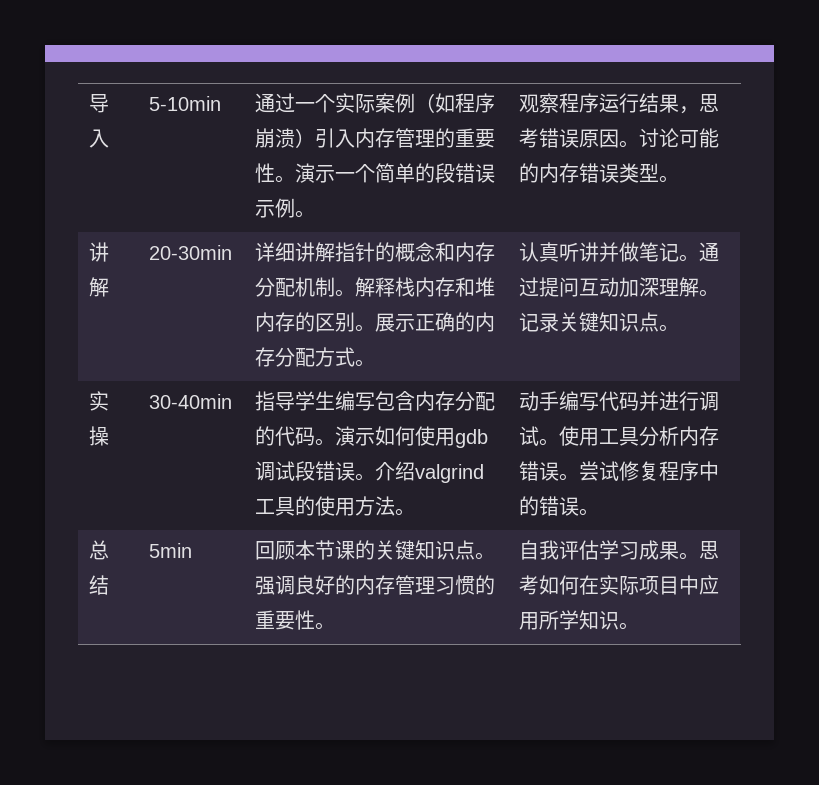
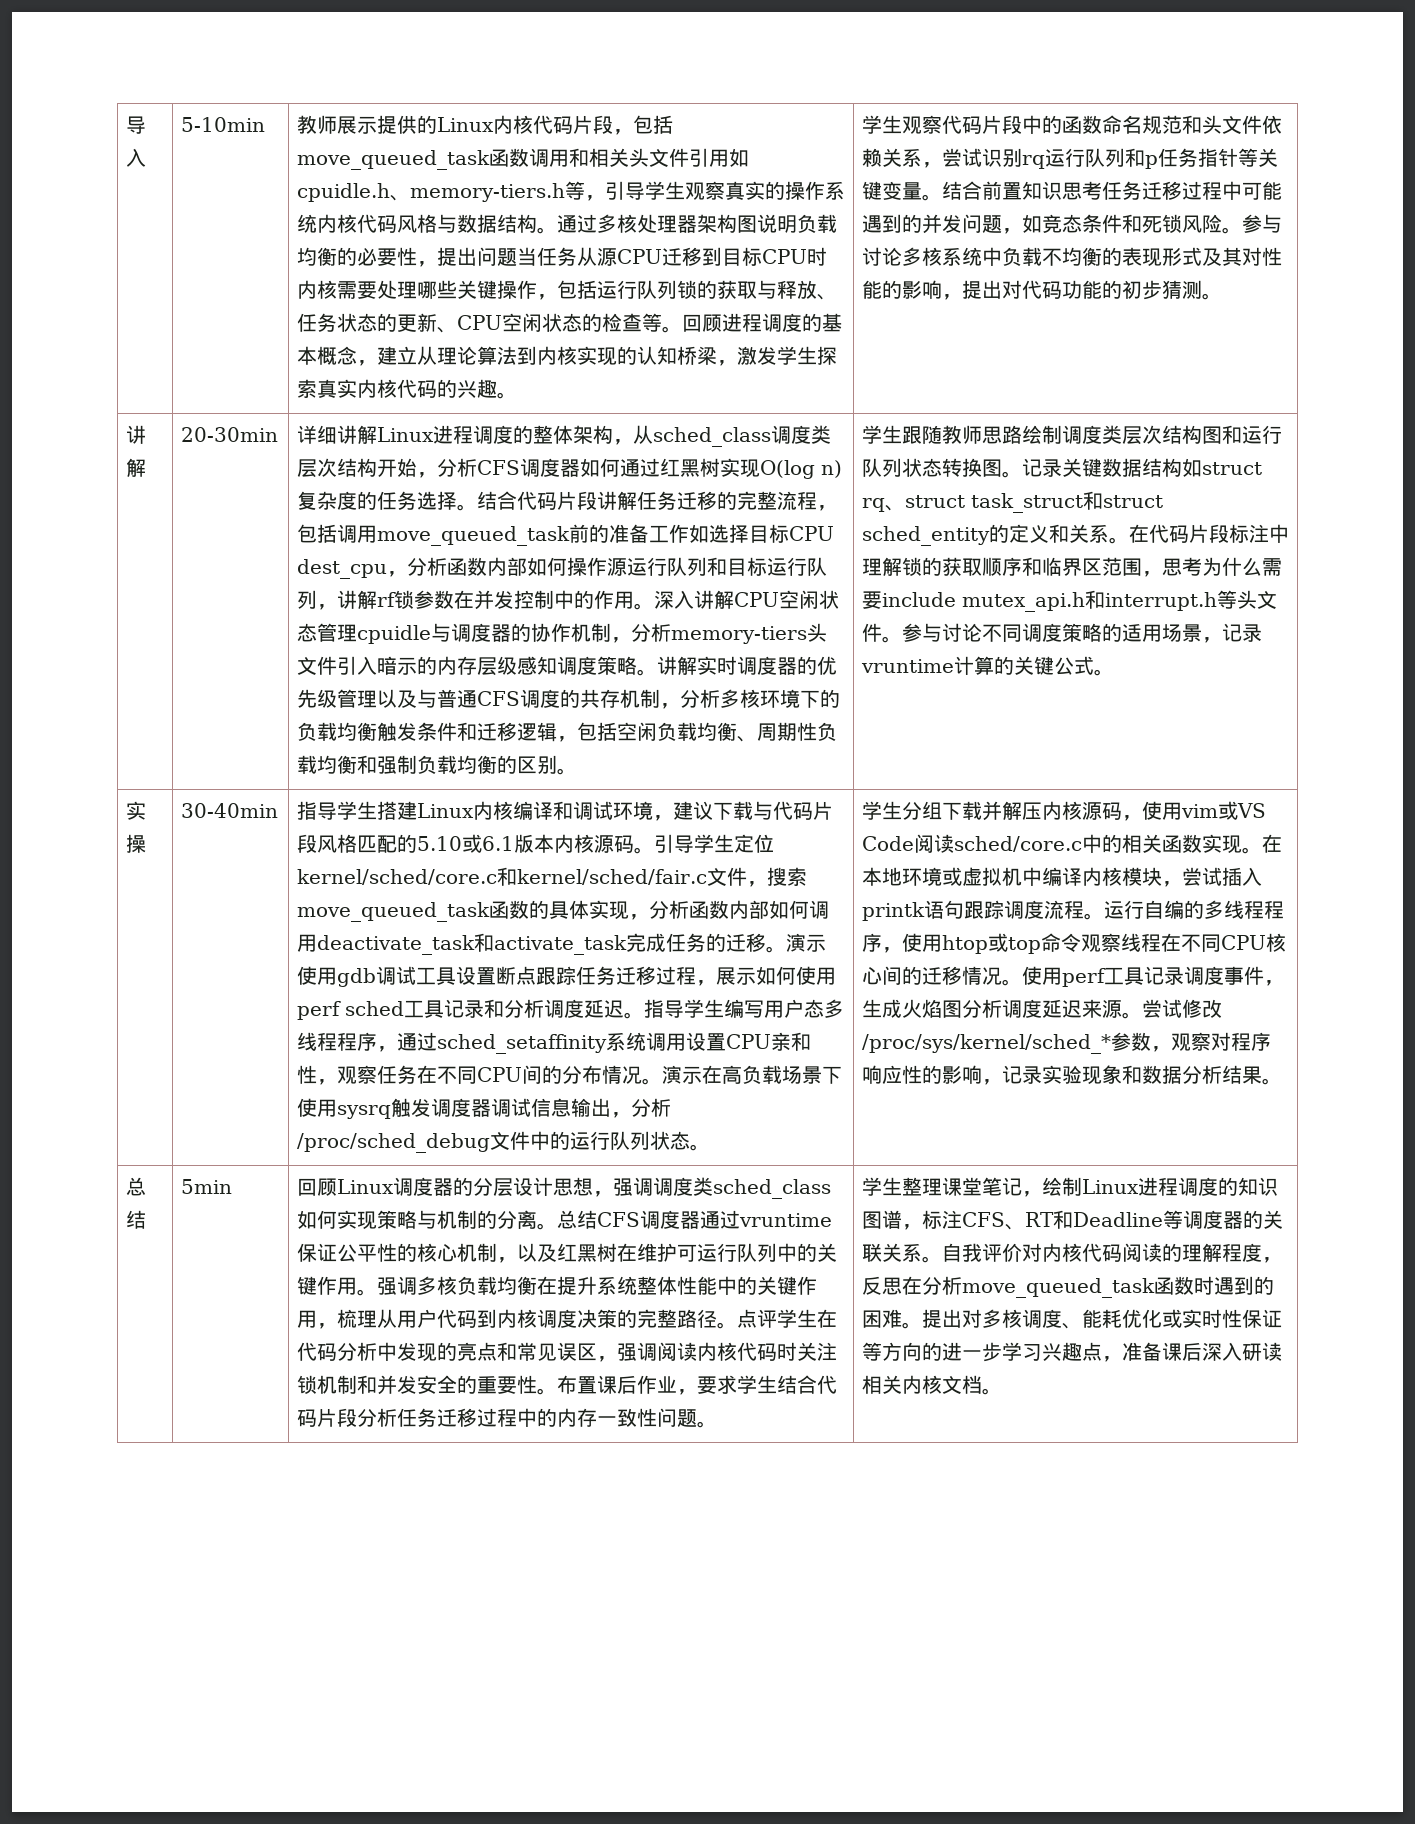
- 通过一个实际案例（如程序崩溃）引入内存管理的重要性。演示一个简单的段错误示例。 | 观察程序运行结果，思考错误原因。讨论可能的内存错误类型。
+ 教师展示提供的Linux内核代码片段，包括move_queued_task函数调用和相关头文件引用如cpuidle.h、memory-tiers.h等，引导学生观察真实的操作系统内核代码风格与数据结构。通过多核处理器架构图说明负载均衡的必要性，提出问题当任务从源CPU迁移到目标CPU时内核需要处理哪些关键操作，包括运行队列锁的获取与释放、任务状态的更新、CPU空闲状态的检查等。回顾进程调度的基本概念，建立从理论算法到内核实现的认知桥梁，激发学生探索真实内核代码的兴趣。 | 学生观察代码片段中的函数命名规范和头文件依赖关系，尝试识别rq运行队列和p任务指针等关键变量。结合前置知识思考任务迁移过程中可能遇到的并发问题，如竞态条件和死锁风险。参与讨论多核系统中负载不均衡的表现形式及其对性能的影响，提出对代码功能的初步猜测。
- 详细讲解指针的概念和内存分配机制。解释栈内存和堆内存的区别。展示正确的内存分配方式。 | 认真听讲并做笔记。通过提问互动加深理解。记录关键知识点。
+ 详细讲解Linux进程调度的整体架构，从sched_class调度类层次结构开始，分析CFS调度器如何通过红黑树实现O(log n)复杂度的任务选择。结合代码片段讲解任务迁移的完整流程，包括调用move_queued_task前的准备工作如选择目标CPU dest_cpu，分析函数内部如何操作源运行队列和目标运行队列，讲解rf锁参数在并发控制中的作用。深入讲解CPU空闲状态管理cpuidle与调度器的协作机制，分析memory-tiers头文件引入暗示的内存层级感知调度策略。讲解实时调度器的优先级管理以及与普通CFS调度的共存机制，分析多核环境下的负载均衡触发条件和迁移逻辑，包括空闲负载均衡、周期性负载均衡和强制负载均衡的区别。 | 学生跟随教师思路绘制调度类层次结构图和运行队列状态转换图。记录关键数据结构如struct rq、struct task_struct和struct sched_entity的定义和关系。在代码片段标注中理解锁的获取顺序和临界区范围，思考为什么需要include mutex_api.h和interrupt.h等头文件。参与讨论不同调度策略的适用场景，记录vruntime计算的关键公式。
- 指导学生编写包含内存分配的代码。演示如何使用gdb调试段错误。介绍valgrind工具的使用方法。 | 动手编写代码并进行调试。使用工具分析内存错误。尝试修复程序中的错误。
- 总结 | 5min | 回顾本节课的关键知识点。强调良好的内存管理习惯的重要性。 | 自我评估学习成果。思考如何在实际项目中应用所学知识。
+ 指导学生搭建Linux内核编译和调试环境，建议下载与代码片段风格匹配的5.10或6.1版本内核源码。引导学生定位kernel/sched/core.c和kernel/sched/fair.c文件，搜索move_queued_task函数的具体实现，分析函数内部如何调用deactivate_task和activate_task完成任务的迁移。演示使用gdb调试工具设置断点跟踪任务迁移过程，展示如何使用perf sched工具记录和分析调度延迟。指导学生编写用户态多线程程序，通过sched_setaffinity系统调用设置CPU亲和性，观察任务在不同CPU间的分布情况。演示在高负载场景下使用sysrq触发调度器调试信息输出，分析/proc/sched_debug文件中的运行队列状态。 | 学生分组下载并解压内核源码，使用vim或VS Code阅读sched/core.c中的相关函数实现。在本地环境或虚拟机中编译内核模块，尝试插入printk语句跟踪调度流程。运行自编的多线程程序，使用htop或top命令观察线程在不同CPU核心间的迁移情况。使用perf工具记录调度事件，生成火焰图分析调度延迟来源。尝试修改/proc/sys/kernel/sched_*参数，观察对程序响应性的影响，记录实验现象和数据分析结果。
+ 总结 | 5min | 回顾Linux调度器的分层设计思想，强调调度类sched_class如何实现策略与机制的分离。总结CFS调度器通过vruntime保证公平性的核心机制，以及红黑树在维护可运行队列中的关键作用。强调多核负载均衡在提升系统整体性能中的关键作用，梳理从用户代码到内核调度决策的完整路径。点评学生在代码分析中发现的亮点和常见误区，强调阅读内核代码时关注锁机制和并发安全的重要性。布置课后作业，要求学生结合代码片段分析任务迁移过程中的内存一致性问题。 | 学生整理课堂笔记，绘制Linux进程调度的知识图谱，标注CFS、RT和Deadline等调度器的关联关系。自我评价对内核代码阅读的理解程度，反思在分析move_queued_task函数时遇到的困难。提出对多核调度、能耗优化或实时性保证等方向的进一步学习兴趣点，准备课后深入研读相关内核文档。

